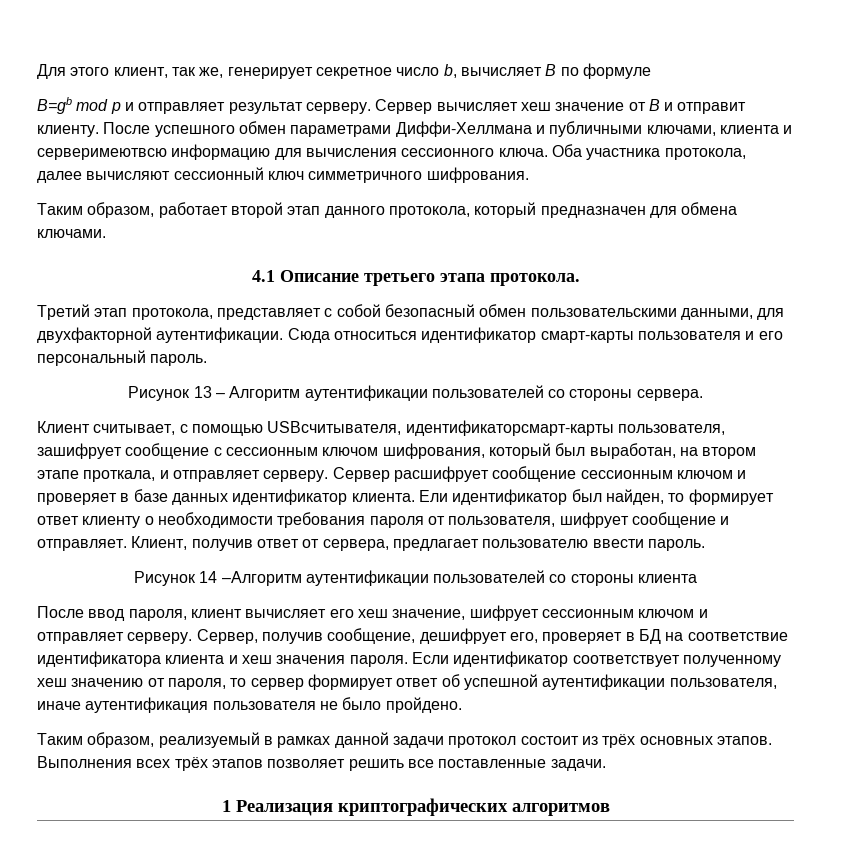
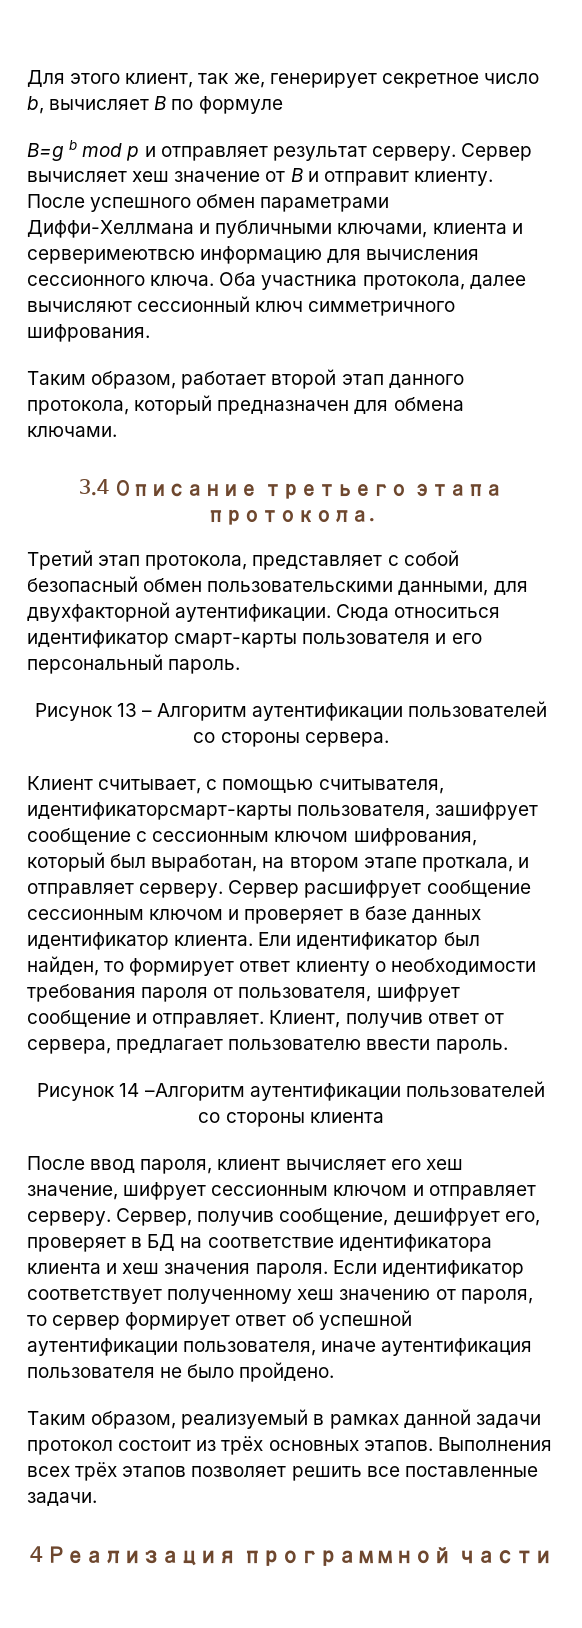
- B=gb mod p и отправляет результат серверу.
+ B=g b mod p и отправляет результат серверу.
- 4.1 Описание третьего этапа протокола.
+ 3.4 Описание третьего этапа протокола.
- Клиент считывает, с помощью USBсчитывателя, идентификаторсмарт-карты пользователя, зашифрует сообщение с сессионным ключом шифрования, который был выработан, на втором этапе проткала, и отправляет серверу.
+ Клиент считывает, с помощью считывателя, идентификаторсмарт-карты пользователя, зашифрует сообщение с сессионным ключом шифрования, который был выработан, на втором этапе проткала, и отправляет серверу.
- 1 Реализация криптографических алгоритмов
+ 4 Реализация программной части

